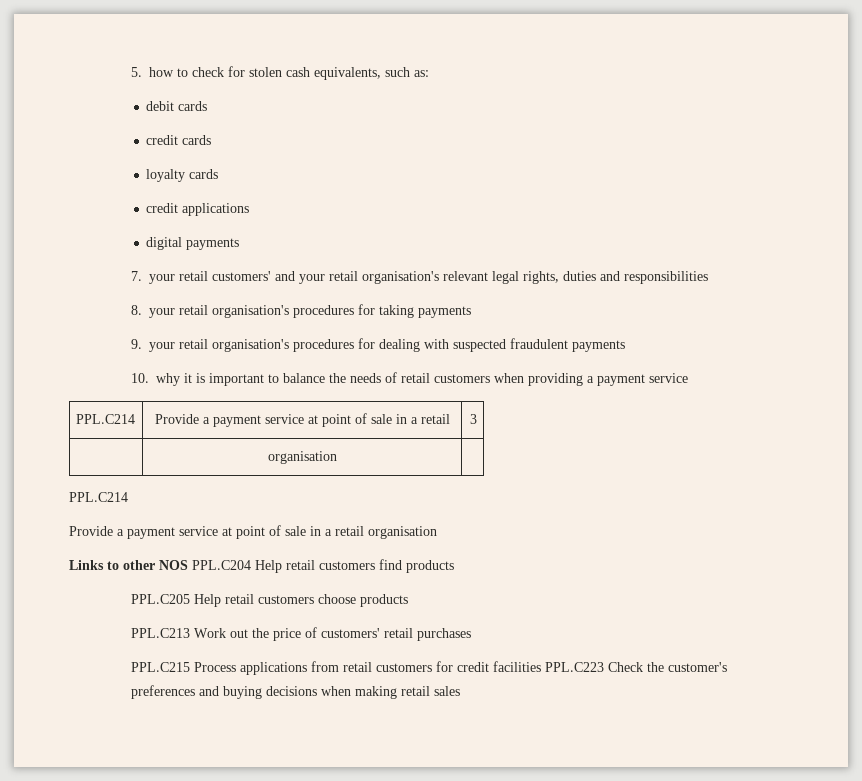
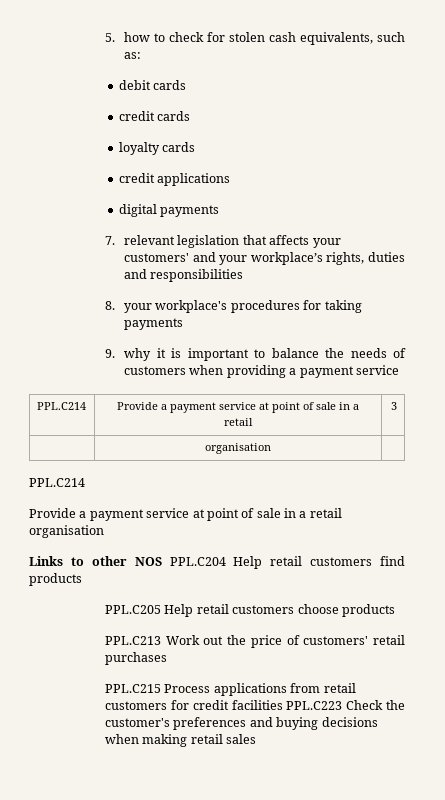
- 7. your retail customers' and your retail organisation's relevant legal rights, duties and responsibilities
+ 7. relevant legislation that affects your customers' and your workplace’s rights, duties and responsibilities
- 8. your retail organisation's procedures for taking payments
+ 8. your workplace's procedures for taking payments
- 9. your retail organisation's procedures for dealing with suspected fraudulent payments
- 10. why it is important to balance the needs of retail customers when providing a payment service
+ 9. why it is important to balance the needs of customers when providing a payment service

